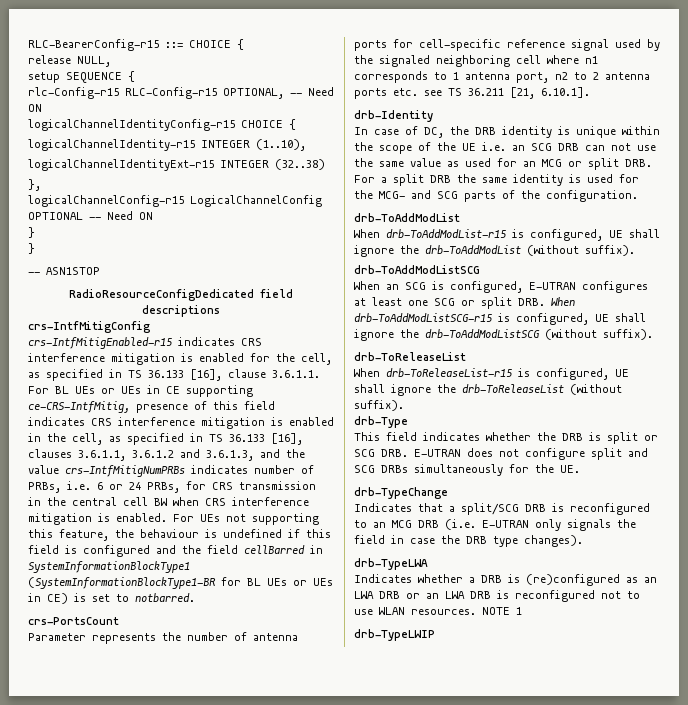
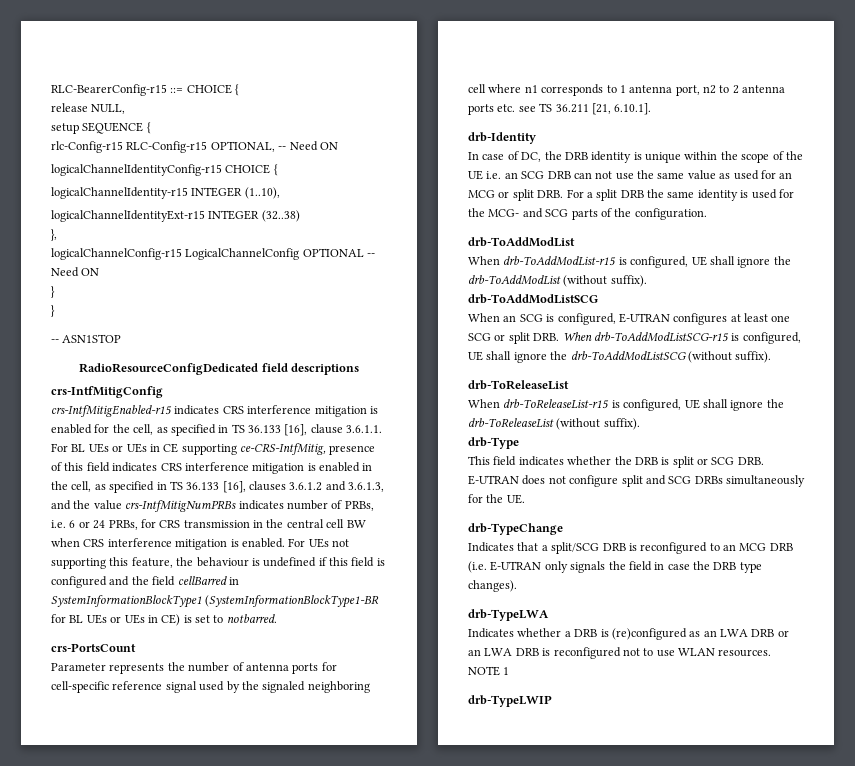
- crs-IntfMitigEnabled-r15 indicates CRS interference mitigation is enabled for the cell, as specified in TS 36.133 [16], clause 3.6.1.1. For BL UEs or UEs in CE supporting ce-CRS-IntfMitig, presence of this field indicates CRS interference mitigation is enabled in the cell, as specified in TS 36.133 [16], clauses 3.6.1.1, 3.6.1.2 and 3.6.1.3, and the value crs-IntfMitigNumPRBs indicates number of PRBs, i.e. 6 or 24 PRBs, for CRS transmission in the central cell BW when CRS interference mitigation is enabled.
+ crs-IntfMitigEnabled-r15 indicates CRS interference mitigation is enabled for the cell, as specified in TS 36.133 [16], clause 3.6.1.1. For BL UEs or UEs in CE supporting ce-CRS-IntfMitig, presence of this field indicates CRS interference mitigation is enabled in the cell, as specified in TS 36.133 [16], clauses 3.6.1.2 and 3.6.1.3, and the value crs-IntfMitigNumPRBs indicates number of PRBs, i.e. 6 or 24 PRBs, for CRS transmission in the central cell BW when CRS interference mitigation is enabled.

